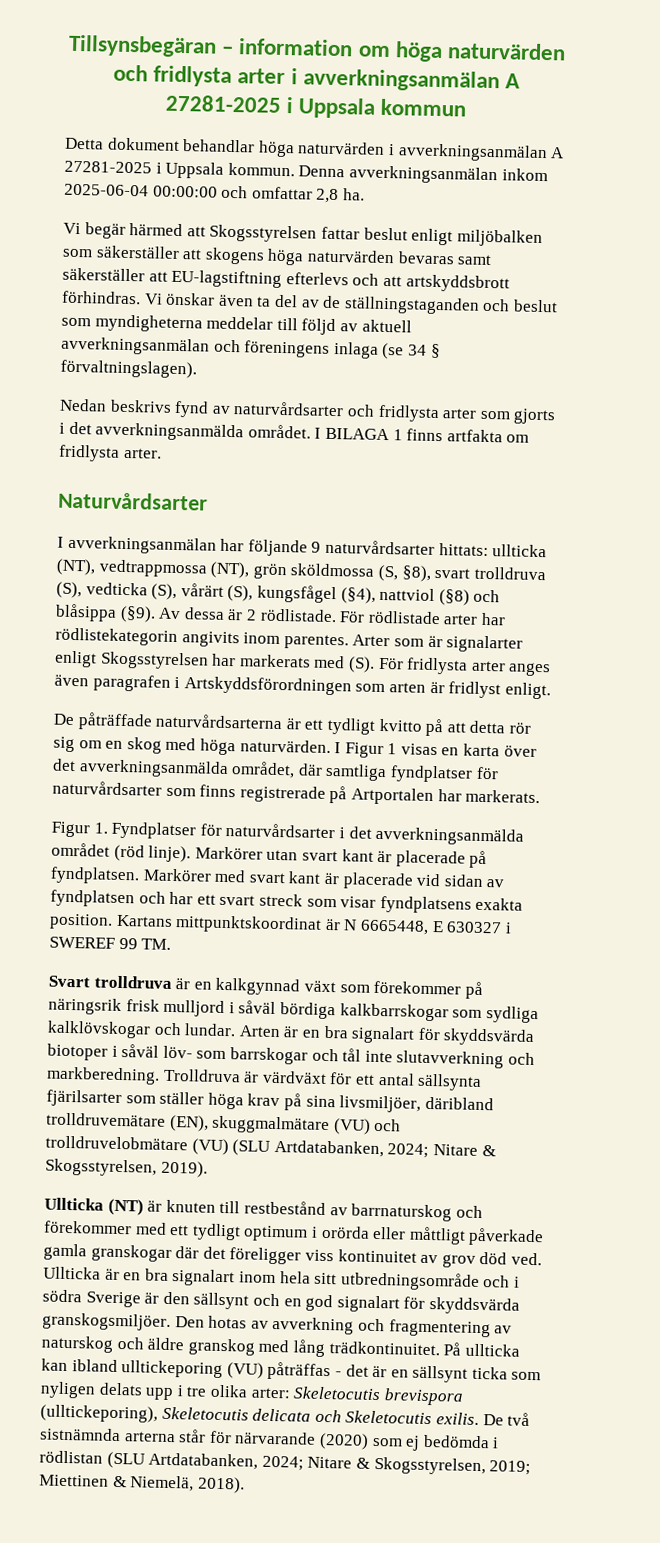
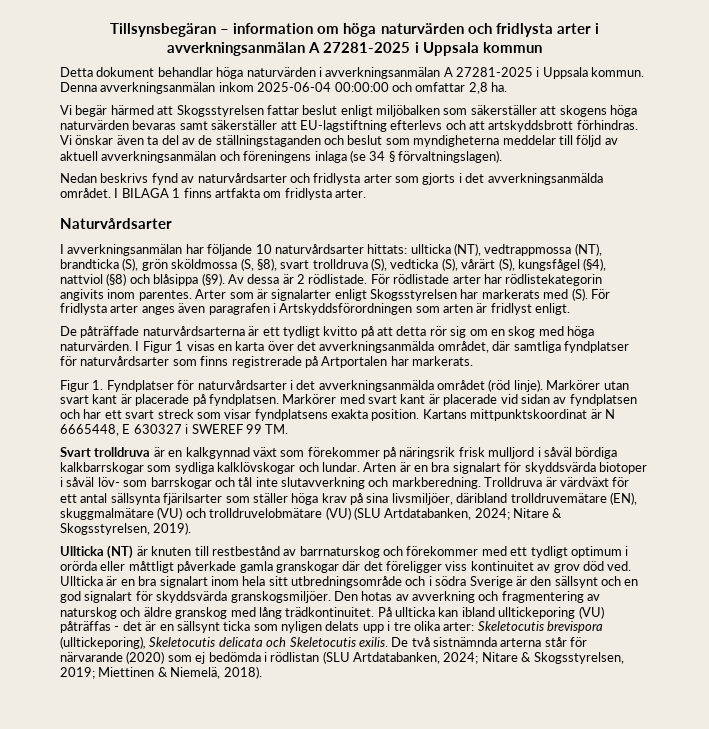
- I avverkningsanmälan har följande 9 naturvårdsarter hittats: ullticka (NT), vedtrappmossa (NT), grön sköldmossa (S, §8), svart trolldruva (S), vedticka (S), vårärt (S), kungsfågel (§4), nattviol (§8) och blåsippa (§9).
+ I avverkningsanmälan har följande 10 naturvårdsarter hittats: ullticka (NT), vedtrappmossa (NT), brandticka (S), grön sköldmossa (S, §8), svart trolldruva (S), vedticka (S), vårärt (S), kungsfågel (§4), nattviol (§8) och blåsippa (§9).

